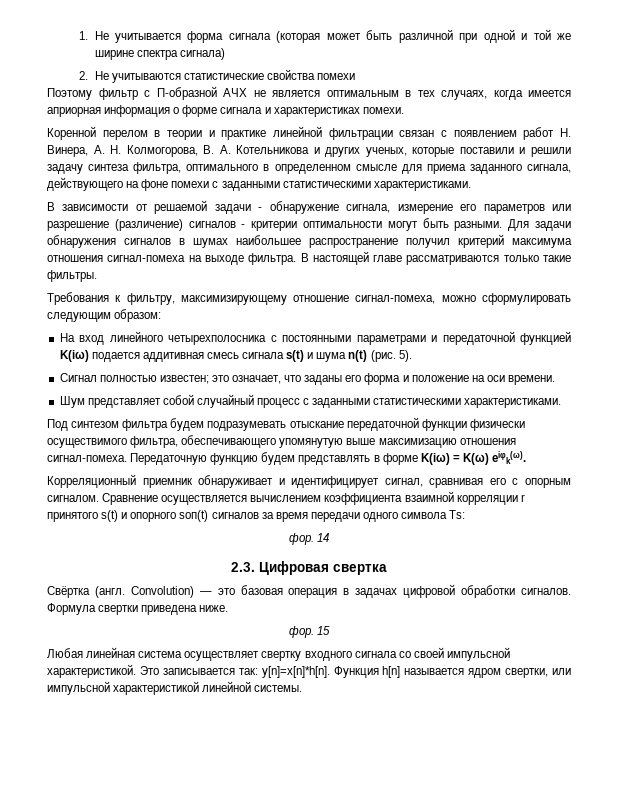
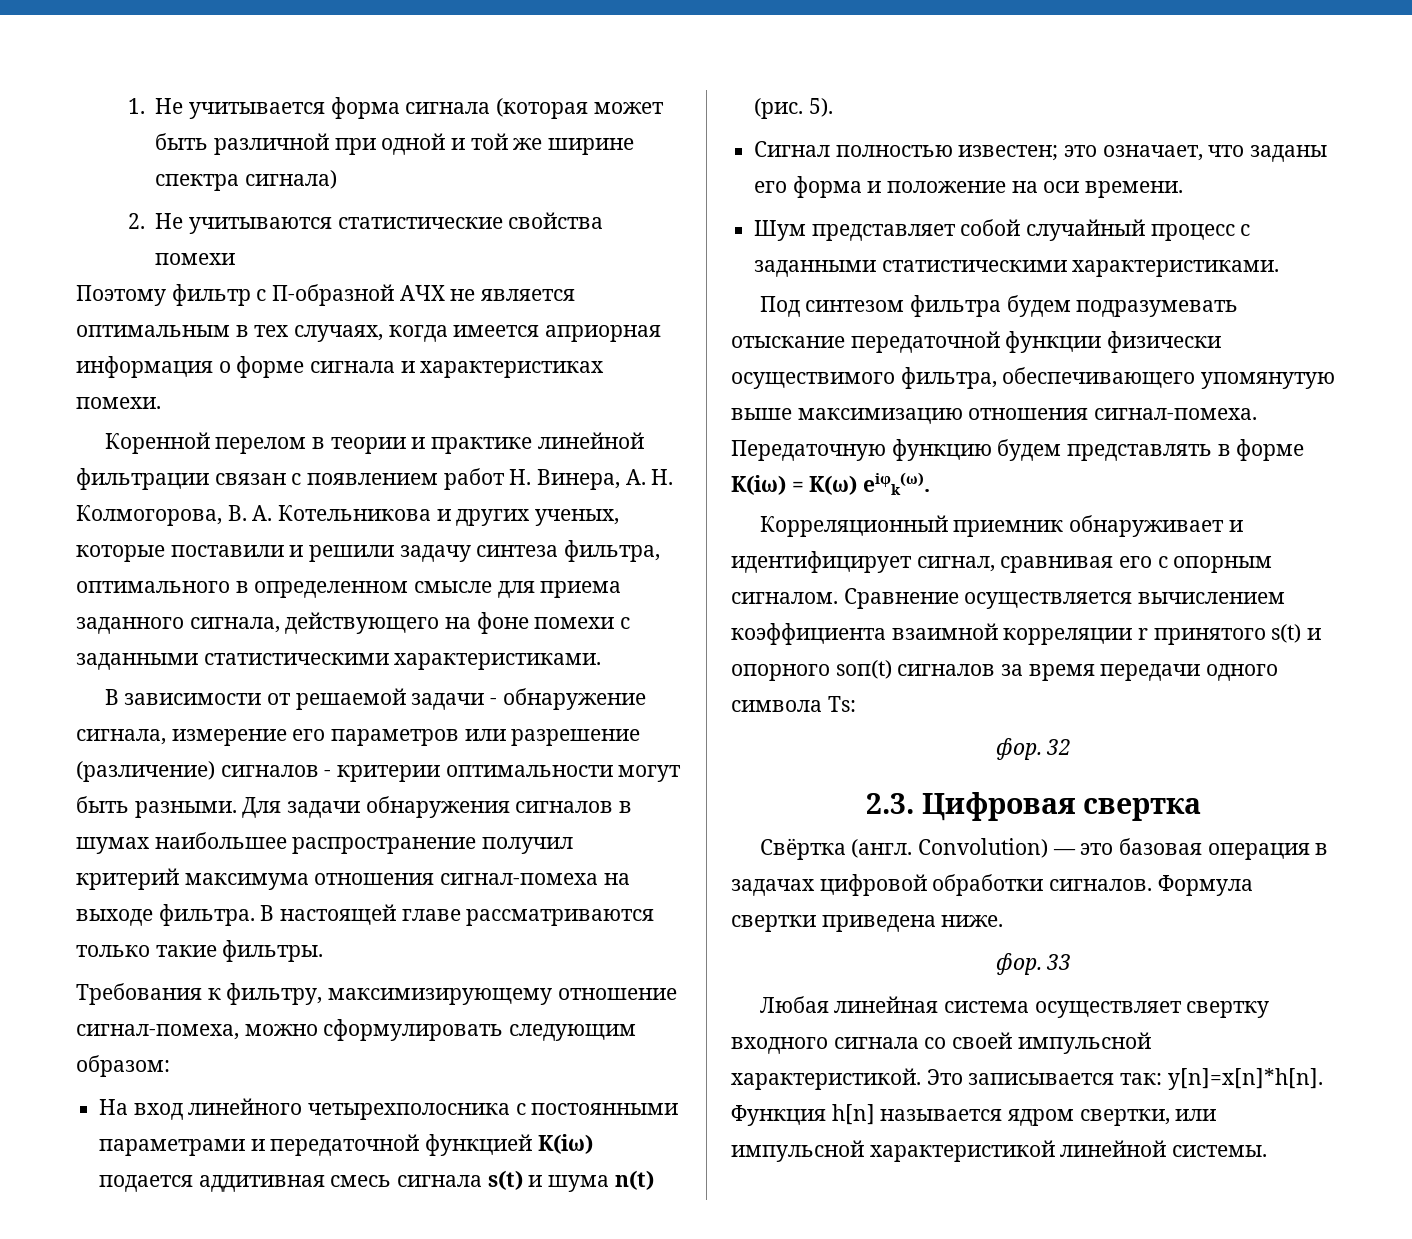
- 14
+ 32
- 15
+ 33

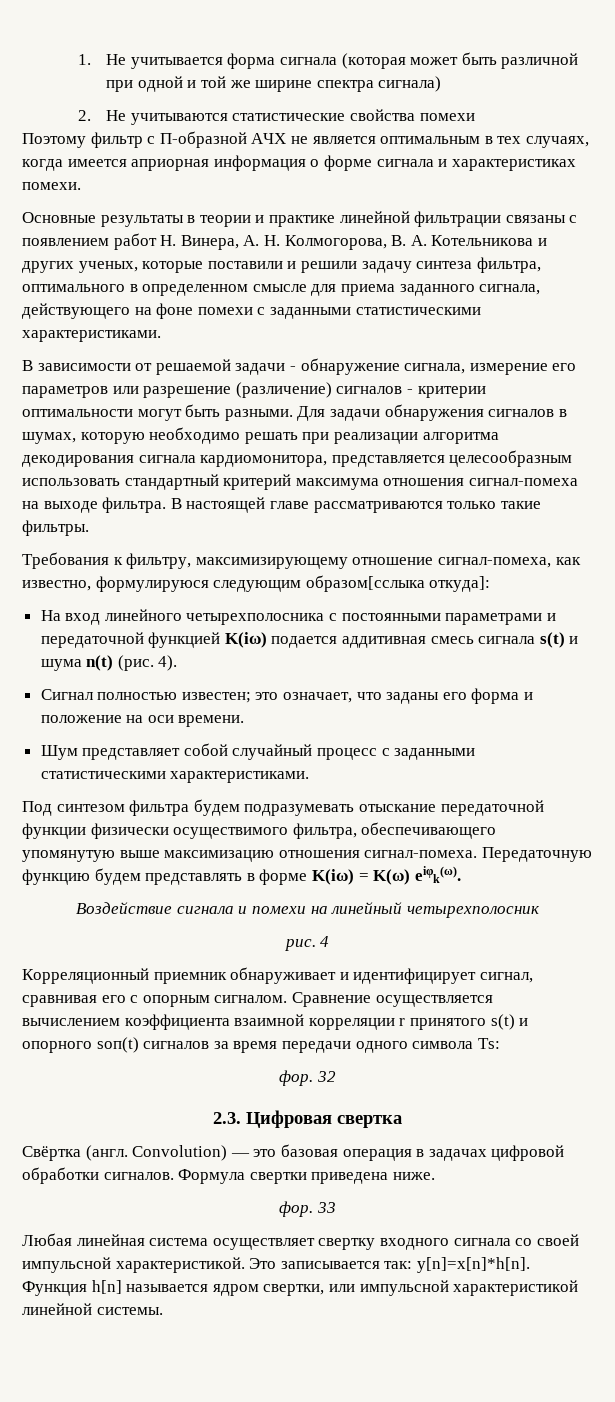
- Коренной перелом в теории и практике линейной фильтрации связан с появлением работ Н. Винера, А. Н. Колмогорова, В. А. Котельникова и других ученых, которые поставили и решили задачу синтеза фильтра, оптимального в определенном смысле для приема заданного сигнала, действующего на фоне помехи с заданными статистическими характеристиками.
+ Основные результаты в теории и практике линейной фильтрации связаны с появлением работ Н. Винера, А. Н. Колмогорова, В. А. Котельникова и других ученых, которые поставили и решили задачу синтеза фильтра, оптимального в определенном смысле для приема заданного сигнала, действующего на фоне помехи с заданными статистическими характеристиками.
- Для задачи обнаружения сигналов в шумах наибольшее распространение получил критерий максимума отношения сигнал-помеха на выходе фильтра.
+ Для задачи обнаружения сигналов в шумах, которую необходимо решать при реализации алгоритма декодирования сигнала кардиомонитора, представляется целесообразным использовать стандартный критерий максимума отношения сигнал-помеха на выходе фильтра.
- Требования к фильтру, максимизирующему отношение сигнал-помеха, можно сформулировать следующим образом:
+ Требования к фильтру, максимизирующему отношение сигнал-помеха, как известно, формулируюся следующим образом[сслыка откуда]:
- 5).
+ 4).
+ Воздействие сигнала и помехи на линейный четырехполосник
+ рис. 4

